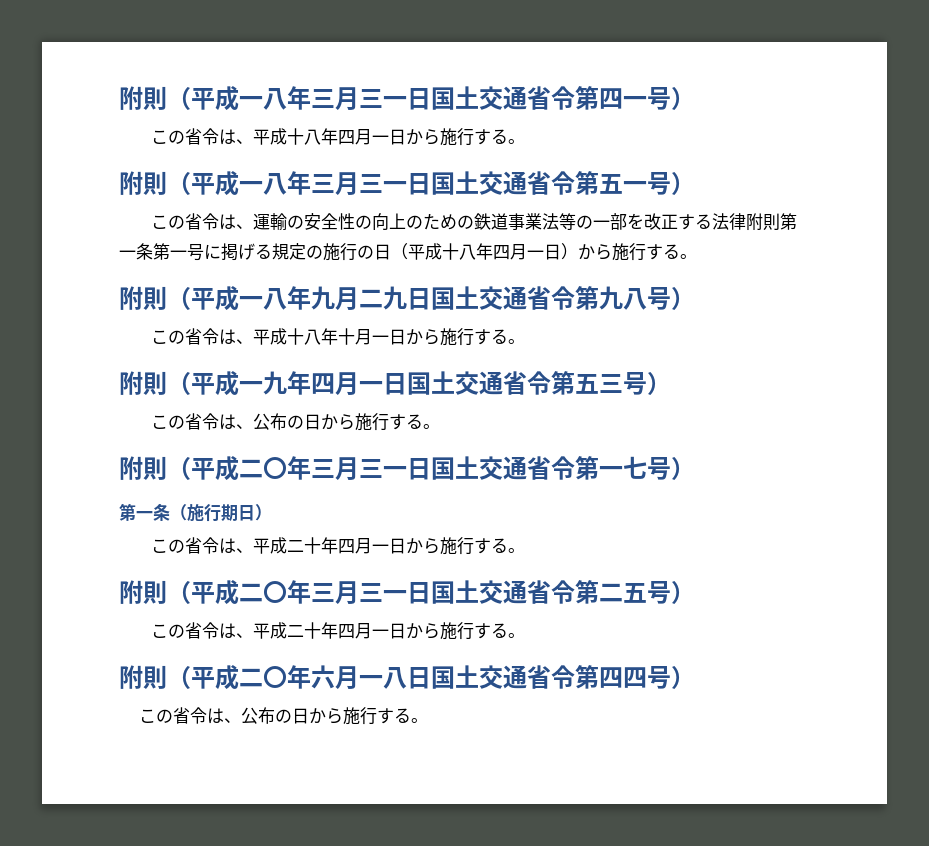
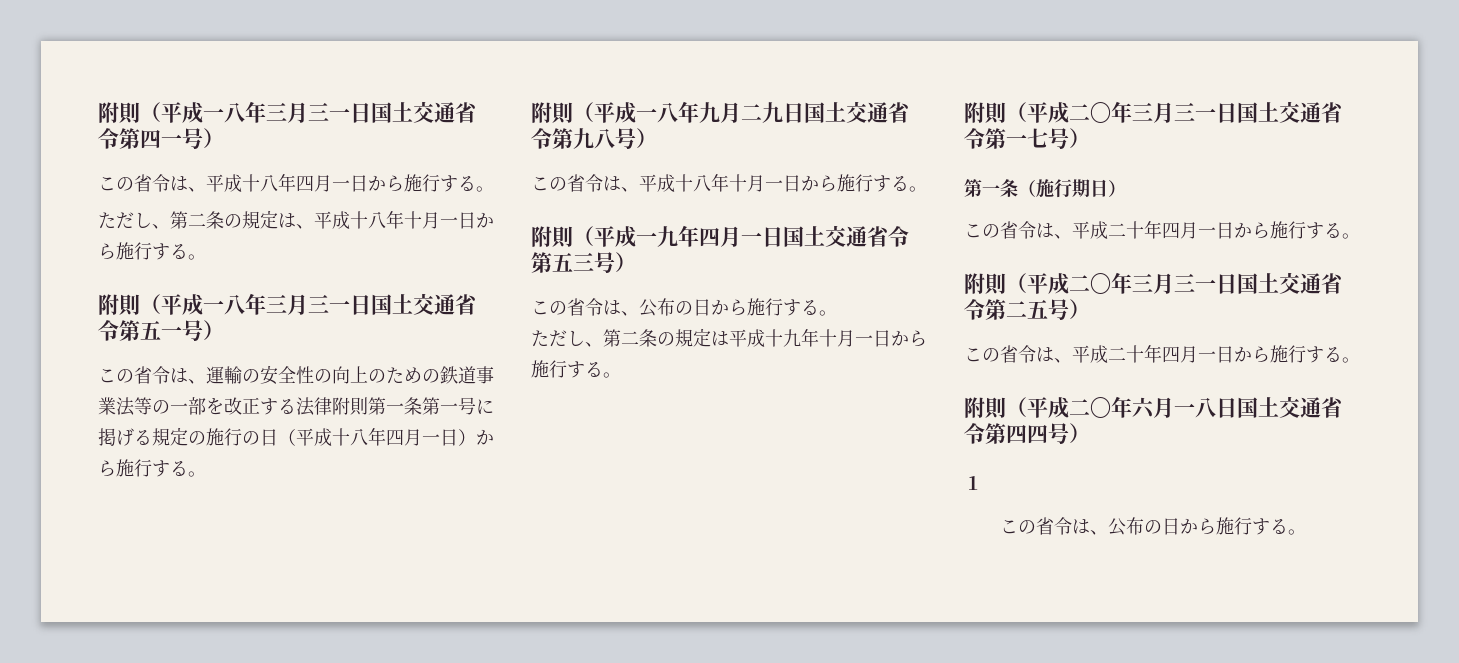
+ ただし、第二条の規定は、平成十八年十月一日から施行する。
+ ただし、第二条の規定は平成十九年十月一日から施行する。
+ １

